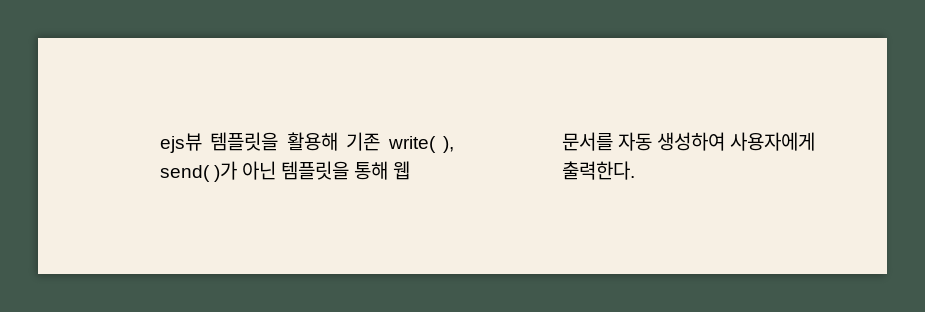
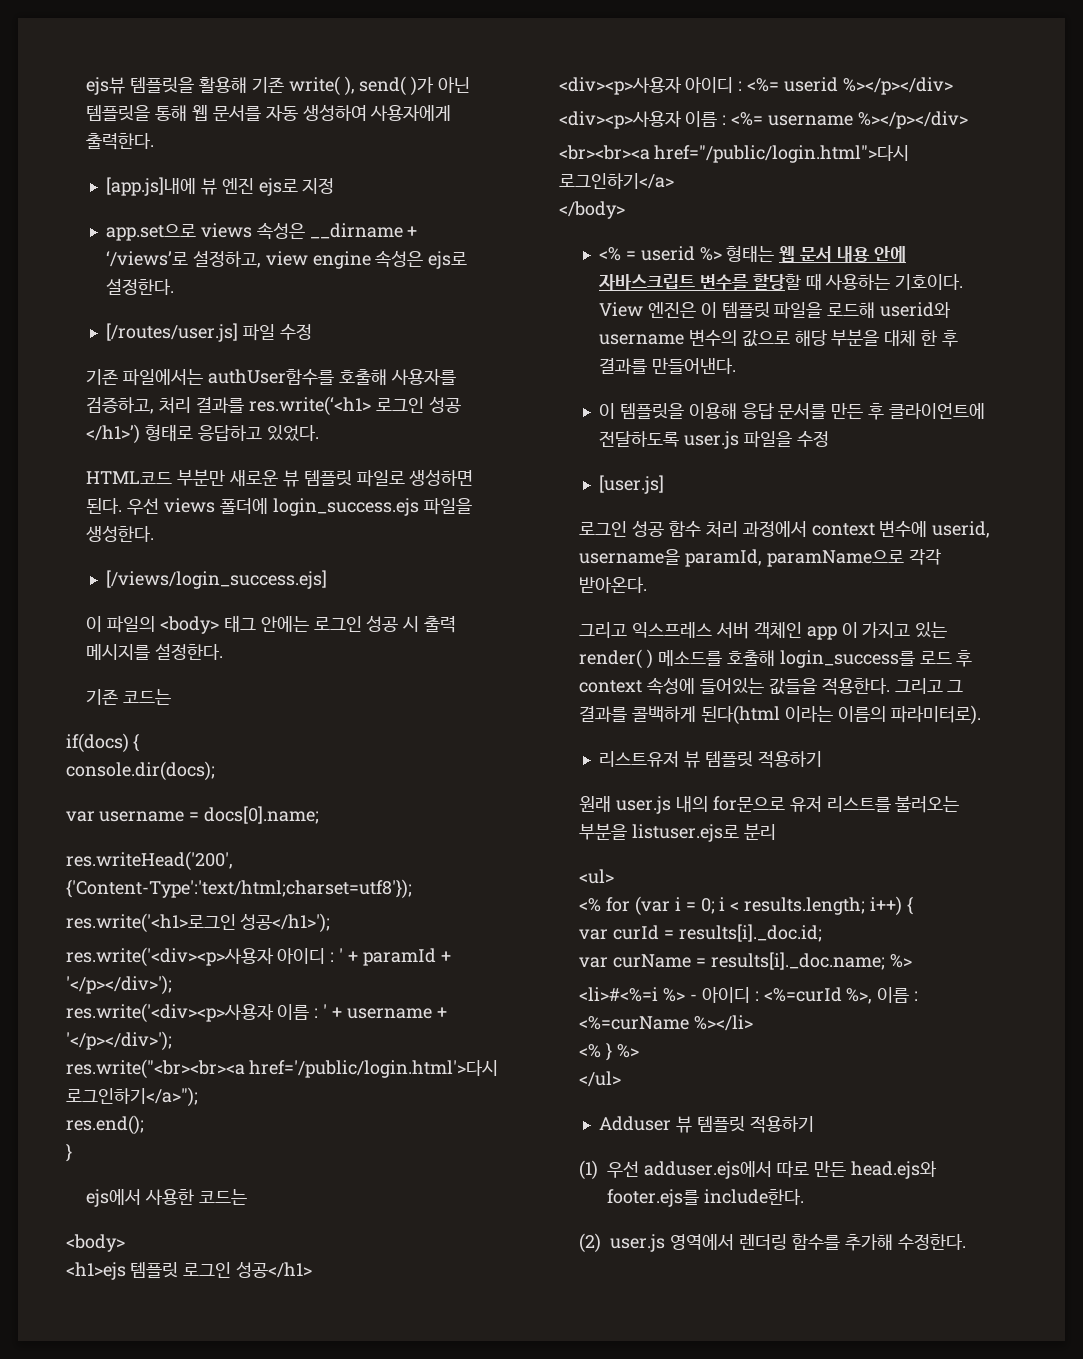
+ [app.js]내에 뷰 엔진 ejs로 지정
+ app.set으로 views 속성은 __dirname + ‘/views’로 설정하고, view engine 속성은 ejs로 설정한다.
+ [/routes/user.js] 파일 수정
+ 기존 파일에서는 authUser함수를 호출해 사용자를 검증하고, 처리 결과를 res.write(‘<h1> 로그인 성공 </h1>’) 형태로 응답하고 있었다.
+ HTML코드 부분만 새로운 뷰 템플릿 파일로 생성하면 된다. 우선 views 폴더에 login_success.ejs 파일을 생성한다.
+ [/views/login_success.ejs]
+ 이 파일의 <body> 태그 안에는 로그인 성공 시 출력 메시지를 설정한다.
+ 기존 코드는
+ if(docs) {
+ console.dir(docs);
+ var username = docs[0].name;
+ res.writeHead('200', {'Content-Type':'text/html;charset=utf8'});
+ res.write('<h1>로그인 성공</h1>');
+ res.write('<div><p>사용자 아이디 : ' + paramId + '</p></div>');
+ res.write('<div><p>사용자 이름 : ' + username + '</p></div>');
+ res.write("<br><br><a href='/public/login.html'>다시 로그인하기</a>");
+ res.end();
+ }
+ ejs에서 사용한 코드는
+ <body>
+ <h1>ejs 템플릿 로그인 성공</h1>
+ <div><p>사용자 아이디 : <%= userid %></p></div>
+ <div><p>사용자 이름 : <%= username %></p></div>
+ <br><br><a href="/public/login.html">다시 로그인하기</a>
+ </body>
+ <% = userid %> 형태는 웹 문서 내용 안에 자바스크립트 변수를 할당할 때 사용하는 기호이다. View 엔진은 이 템플릿 파일을 로드해 userid와 username 변수의 값으로 해당 부분을 대체 한 후 결과를 만들어낸다.
+ 이 템플릿을 이용해 응답 문서를 만든 후 클라이언트에 전달하도록 user.js 파일을 수정
+ [user.js]
+ 로그인 성공 함수 처리 과정에서 context 변수에 userid, username을 paramId, paramName으로 각각 받아온다.
+ 그리고 익스프레스 서버 객체인 app 이 가지고 있는 render( ) 메소드를 호출해 login_success를 로드 후 context 속성에 들어있는 값들을 적용한다. 그리고 그 결과를 콜백하게 된다(html 이라는 이름의 파라미터로).
+ 리스트유저 뷰 템플릿 적용하기
+ 원래 user.js 내의 for문으로 유저 리스트를 불러오는 부분을 listuser.ejs로 분리
+ <ul>
+ <% for (var i = 0; i < results.length; i++) {
+ var curId = results[i]._doc.id;
+ var curName = results[i]._doc.name; %>
+ <li>#<%=i %> - 아이디 : <%=curId %>, 이름 : <%=curName %></li>
+ <% } %>
+ </ul>
+ Adduser 뷰 템플릿 적용하기
+ (1) 우선 adduser.ejs에서 따로 만든 head.ejs와 footer.ejs를 include한다.
+ (2) user.js 영역에서 렌더링 함수를 추가해 수정한다.

